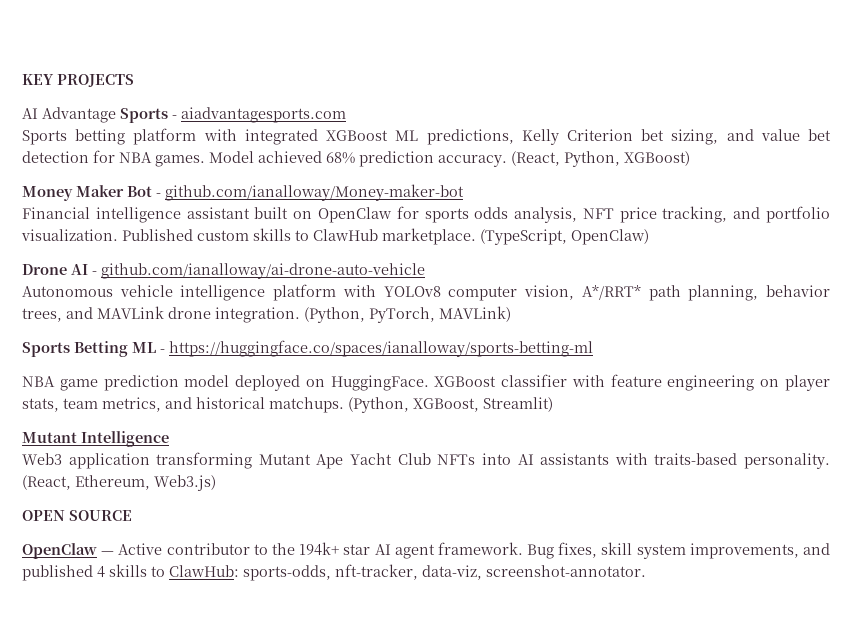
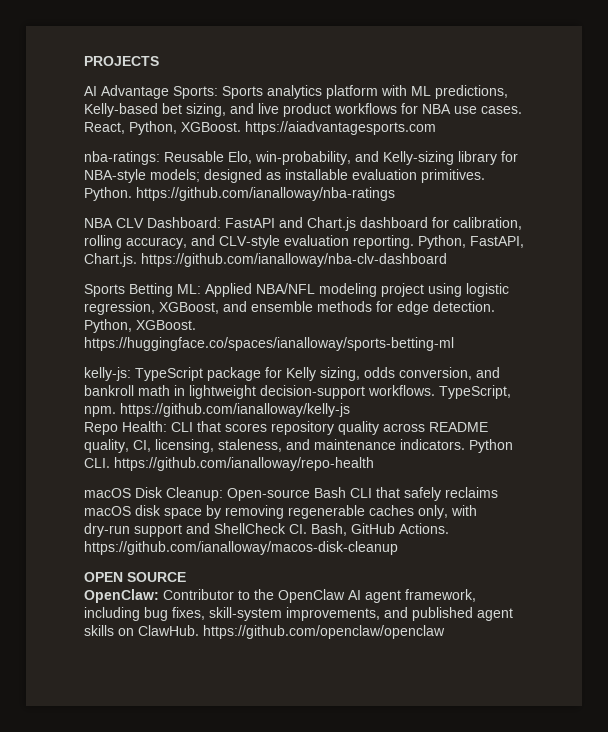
- KEY PROJECTS
+ PROJECTS
- AI Advantage Sports - aiadvantagesports.com
- Sports betting platform with integrated XGBoost ML predictions, Kelly Criterion bet sizing, and value bet detection for NBA games. Model achieved 68% prediction accuracy. (React, Python, XGBoost)
- Money Maker Bot - github.com/ianalloway/Money-maker-bot
- Financial intelligence assistant built on OpenClaw for sports odds analysis, NFT price tracking, and portfolio visualization. Published custom skills to ClawHub marketplace. (TypeScript, OpenClaw)
- Drone AI - github.com/ianalloway/ai-drone-auto-vehicle
- Autonomous vehicle intelligence platform with YOLOv8 computer vision, A*/RRT* path planning, behavior trees, and MAVLink drone integration. (Python, PyTorch, MAVLink)
- Sports Betting ML - https://huggingface.co/spaces/ianalloway/sports-betting-ml
- NBA game prediction model deployed on HuggingFace. XGBoost classifier with feature engineering on player stats, team metrics, and historical matchups. (Python, XGBoost, Streamlit)
- Mutant Intelligence
- Web3 application transforming Mutant Ape Yacht Club NFTs into AI assistants with traits-based personality. (React, Ethereum, Web3.js)
+ AI Advantage Sports: Sports analytics platform with ML predictions, Kelly-based bet sizing, and live product workflows for NBA use cases. React, Python, XGBoost. https://aiadvantagesports.com
+ nba-ratings: Reusable Elo, win-probability, and Kelly-sizing library for NBA-style models; designed as installable evaluation primitives. Python. https://github.com/ianalloway/nba-ratings
+ NBA CLV Dashboard: FastAPI and Chart.js dashboard for calibration, rolling accuracy, and CLV-style evaluation reporting. Python, FastAPI, Chart.js. https://github.com/ianalloway/nba-clv-dashboard
+ Sports Betting ML: Applied NBA/NFL modeling project using logistic regression, XGBoost, and ensemble methods for edge detection. Python, XGBoost. https://huggingface.co/spaces/ianalloway/sports-betting-ml
+ kelly-js: TypeScript package for Kelly sizing, odds conversion, and bankroll math in lightweight decision-support workflows. TypeScript, npm. https://github.com/ianalloway/kelly-js
+ Repo Health: CLI that scores repository quality across README quality, CI, licensing, staleness, and maintenance indicators. Python CLI. https://github.com/ianalloway/repo-health
+ macOS Disk Cleanup: Open-source Bash CLI that safely reclaims macOS disk space by removing regenerable caches only, with dry-run support and ShellCheck CI. Bash, GitHub Actions. https://github.com/ianalloway/macos-disk-cleanup
  OPEN SOURCE
- OpenClaw — Active contributor to the 194k+ star AI agent framework. Bug fixes, skill system improvements, and published 4 skills to ClawHub: sports-odds, nft-tracker, data-viz, screenshot-annotator.
+ OpenClaw: Contributor to the OpenClaw AI agent framework, including bug fixes, skill-system improvements, and published agent skills on ClawHub. https://github.com/openclaw/openclaw

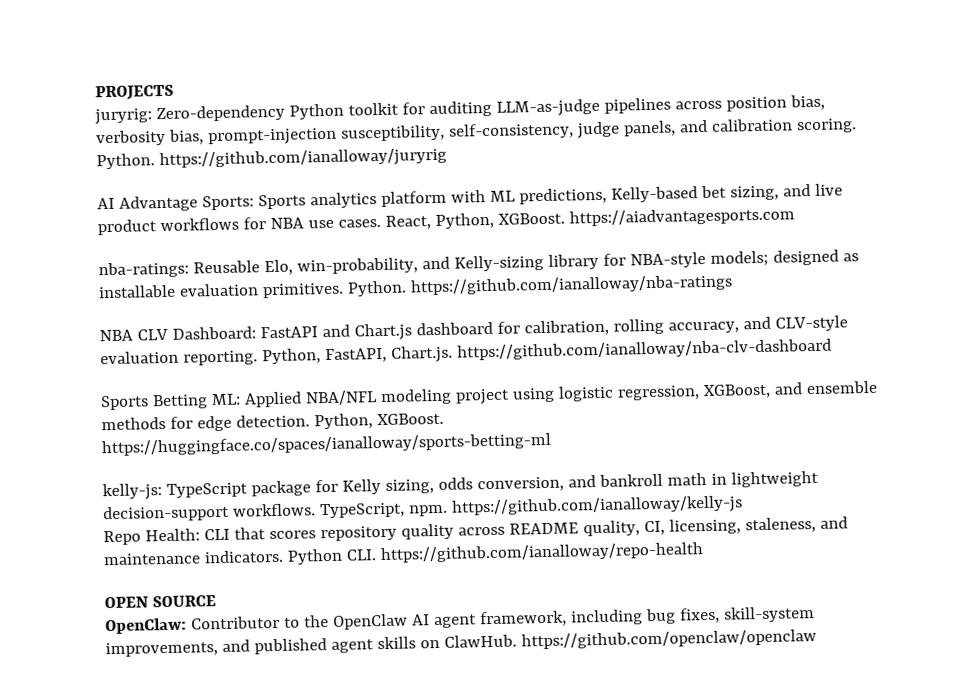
+ juryrig: Zero-dependency Python toolkit for auditing LLM-as-judge pipelines across position bias, verbosity bias, prompt-injection susceptibility, self-consistency, judge panels, and calibration scoring. Python. https://github.com/ianalloway/juryrig
- macOS Disk Cleanup: Open-source Bash CLI that safely reclaims macOS disk space by removing regenerable caches only, with dry-run support and ShellCheck CI. Bash, GitHub Actions. https://github.com/ianalloway/macos-disk-cleanup

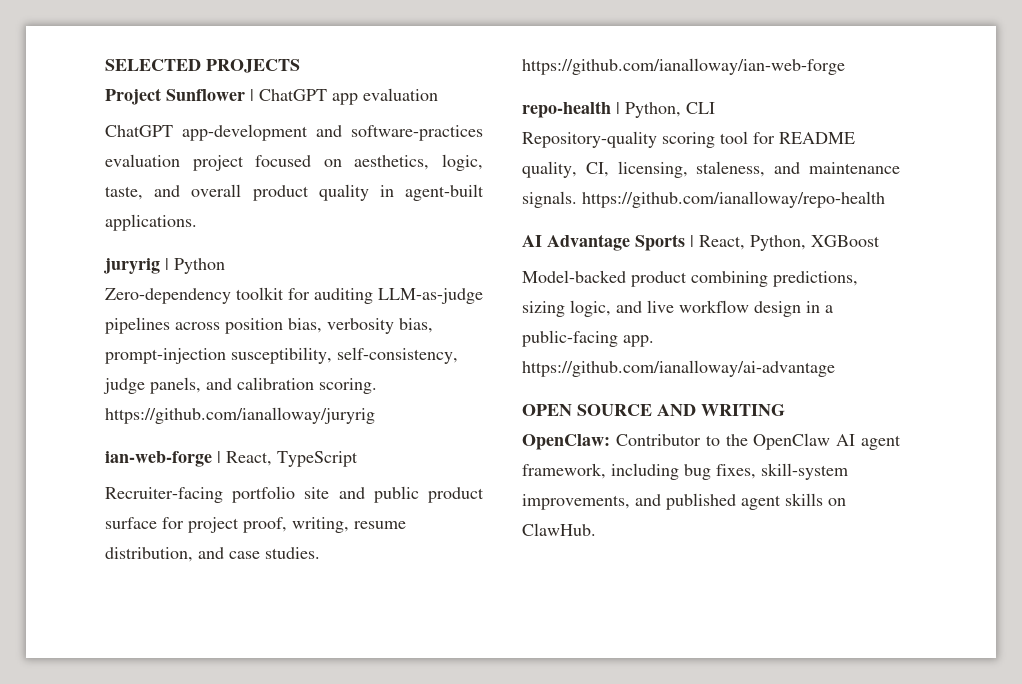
- PROJECTS
+ SELECTED PROJECTS
- juryrig: Zero-dependency Python toolkit for auditing LLM-as-judge pipelines across position bias, verbosity bias, prompt-injection susceptibility, self-consistency, judge panels, and calibration scoring. Python. https://github.com/ianalloway/juryrig
+ Project Sunflower | ChatGPT app evaluation
+ ChatGPT app-development and software-practices evaluation project focused on aesthetics, logic, taste, and overall product quality in agent-built applications.
+ juryrig | Python
+ Zero-dependency toolkit for auditing LLM-as-judge pipelines across position bias, verbosity bias, prompt-injection susceptibility, self-consistency, judge panels, and calibration scoring. https://github.com/ianalloway/juryrig
- AI Advantage Sports: Sports analytics platform with ML predictions, Kelly-based bet sizing, and live product workflows for NBA use cases. React, Python, XGBoost. https://aiadvantagesports.com
- nba-ratings: Reusable Elo, win-probability, and Kelly-sizing library for NBA-style models; designed as installable evaluation primitives. Python. https://github.com/ianalloway/nba-ratings
- NBA CLV Dashboard: FastAPI and Chart.js dashboard for calibration, rolling accuracy, and CLV-style evaluation reporting. Python, FastAPI, Chart.js. https://github.com/ianalloway/nba-clv-dashboard
- Sports Betting ML: Applied NBA/NFL modeling project using logistic regression, XGBoost, and ensemble methods for edge detection. Python, XGBoost. https://huggingface.co/spaces/ianalloway/sports-betting-ml
- kelly-js: TypeScript package for Kelly sizing, odds conversion, and bankroll math in lightweight decision-support workflows. TypeScript, npm. https://github.com/ianalloway/kelly-js
- Repo Health: CLI that scores repository quality across README quality, CI, licensing, staleness, and maintenance indicators. Python CLI. https://github.com/ianalloway/repo-health
+ ian-web-forge | React, TypeScript
+ Recruiter-facing portfolio site and public product surface for project proof, writing, resume distribution, and case studies. https://github.com/ianalloway/ian-web-forge
+ repo-health | Python, CLI
+ Repository-quality scoring tool for README quality, CI, licensing, staleness, and maintenance signals. https://github.com/ianalloway/repo-health
+ AI Advantage Sports | React, Python, XGBoost
+ Model-backed product combining predictions, sizing logic, and live workflow design in a public-facing app. https://github.com/ianalloway/ai-advantage
- OPEN SOURCE
+ OPEN SOURCE AND WRITING
- OpenClaw: Contributor to the OpenClaw AI agent framework, including bug fixes, skill-system improvements, and published agent skills on ClawHub. https://github.com/openclaw/openclaw
+ OpenClaw: Contributor to the OpenClaw AI agent framework, including bug fixes, skill-system improvements, and published agent skills on ClawHub.

